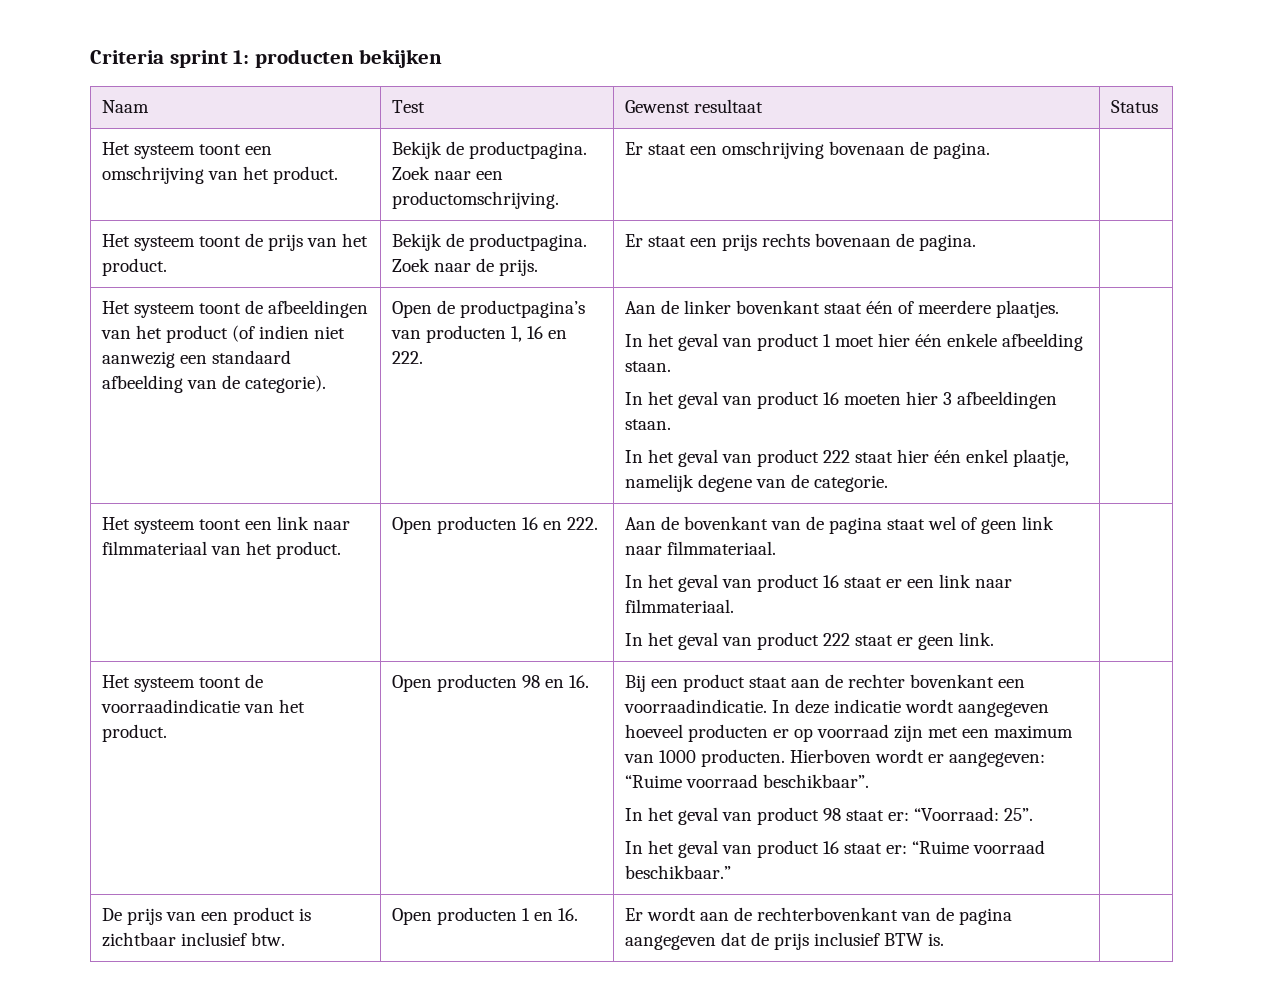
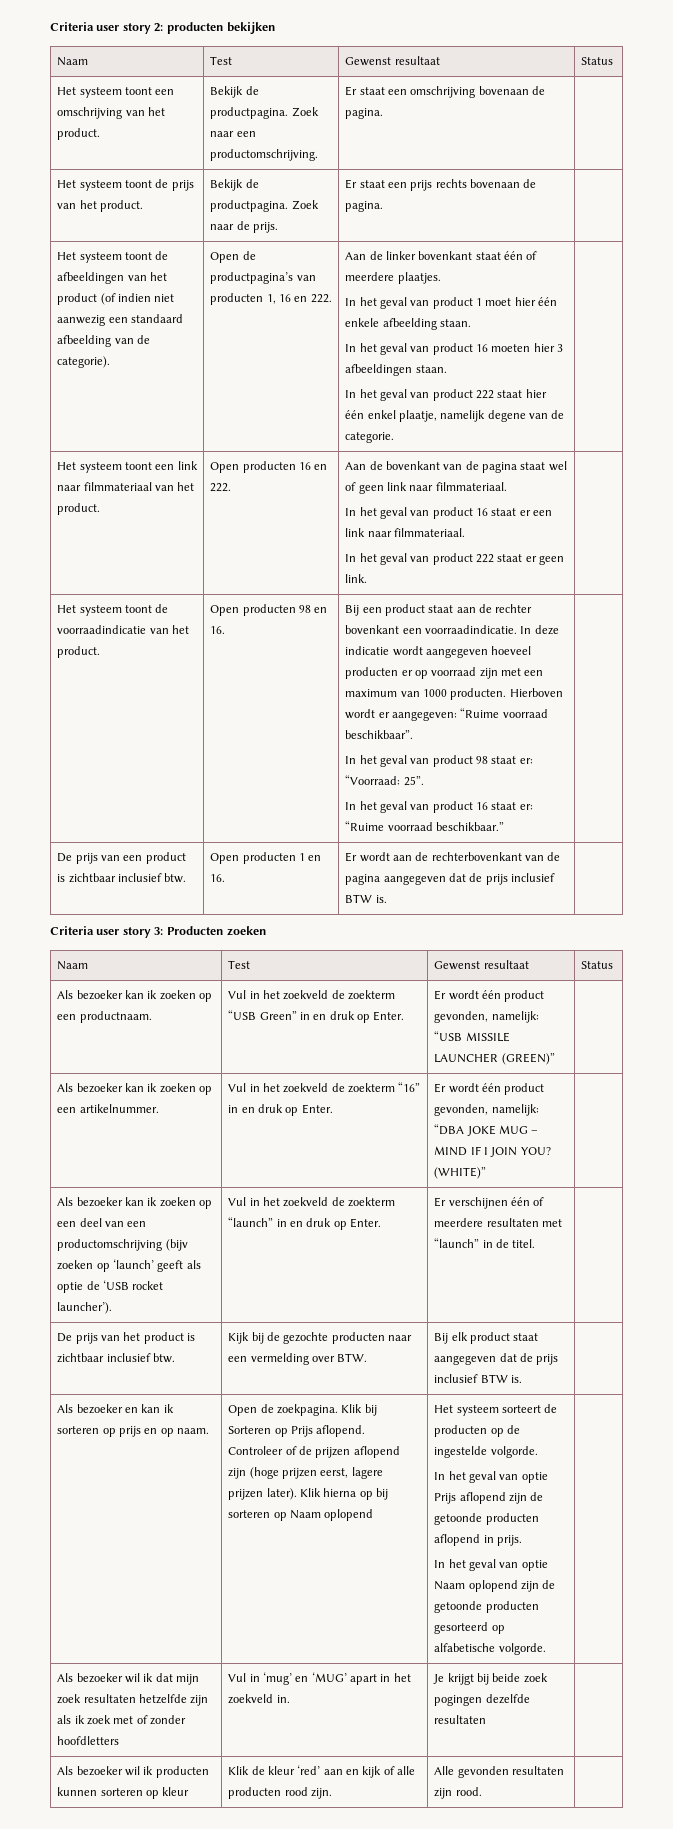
- Criteria sprint 1: producten bekijken
+ Criteria user story 2: producten bekijken
+ Criteria user story 3: Producten zoeken
+ Naam | Test | Gewenst resultaat | Status
+ Als bezoeker kan ik zoeken op een productnaam. | Vul in het zoekveld de zoekterm “USB Green” in en druk op Enter. | Er wordt één product gevonden, namelijk: “USB MISSILE LAUNCHER (GREEN)” |
+ Als bezoeker kan ik zoeken op een artikelnummer. | Vul in het zoekveld de zoekterm “16” in en druk op Enter. | Er wordt één product gevonden, namelijk: “DBA JOKE MUG – MIND IF I JOIN YOU? (WHITE)” |
+ Als bezoeker kan ik zoeken op een deel van een productomschrijving (bijv zoeken op ‘launch’ geeft als optie de ‘USB rocket launcher’). | Vul in het zoekveld de zoekterm “launch” in en druk op Enter. | Er verschijnen één of meerdere resultaten met “launch” in de titel. |
+ De prijs van het product is zichtbaar inclusief btw. | Kijk bij de gezochte producten naar een vermelding over BTW. | Bij elk product staat aangegeven dat de prijs inclusief BTW is. |
+ Als bezoeker en kan ik sorteren op prijs en op naam. | Open de zoekpagina. Klik bij Sorteren op Prijs aflopend. Controleer of de prijzen aflopend zijn (hoge prijzen eerst, lagere prijzen later). Klik hierna op bij sorteren op Naam oplopend | Het systeem sorteert de producten op de ingestelde volgorde.
+ In het geval van optie Prijs aflopend zijn de getoonde producten aflopend in prijs.
+ In het geval van optie Naam oplopend zijn de getoonde producten gesorteerd op alfabetische volgorde. |
+ Als bezoeker wil ik dat mijn zoek resultaten hetzelfde zijn als ik zoek met of zonder hoofdletters | Vul in ‘mug’ en ‘MUG’ apart in het zoekveld in. | Je krijgt bij beide zoek pogingen dezelfde resultaten |
+ Als bezoeker wil ik producten kunnen sorteren op kleur | Klik de kleur ‘red’ aan en kijk of alle producten rood zijn. | Alle gevonden resultaten zijn rood. |

